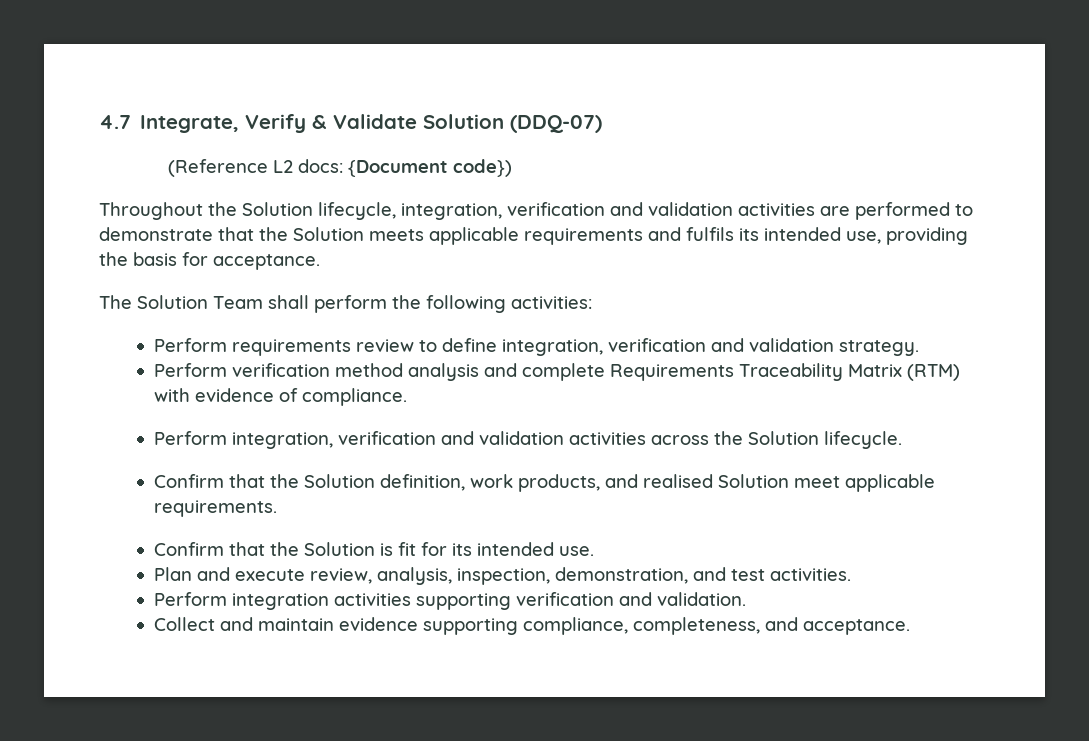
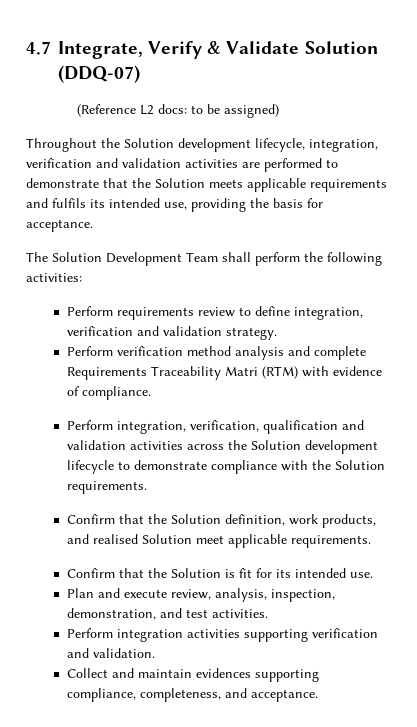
- (Reference L2 docs: {Document code})
+ (Reference L2 docs: to be assigned)
- Throughout the Solution lifecycle, integration, verification and validation activities are performed to demonstrate that the Solution meets applicable requirements and fulfils its intended use, providing the basis for acceptance.
+ Throughout the Solution development lifecycle, integration, verification and validation activities are performed to demonstrate that the Solution meets applicable requirements and fulfils its intended use, providing the basis for acceptance.
- The Solution Team shall perform the following activities:
+ The Solution Development Team shall perform the following activities:
- Perform verification method analysis and complete Requirements Traceability Matrix (RTM) with evidence of compliance.
+ Perform verification method analysis and complete Requirements Traceability Matri (RTM) with evidence of compliance.
- Perform integration, verification and validation activities across the Solution lifecycle.
+ Perform integration, verification, qualification and validation activities across the Solution development lifecycle to demonstrate compliance with the Solution requirements.
- Collect and maintain evidence supporting compliance, completeness, and acceptance.
+ Collect and maintain evidences supporting compliance, completeness, and acceptance.

